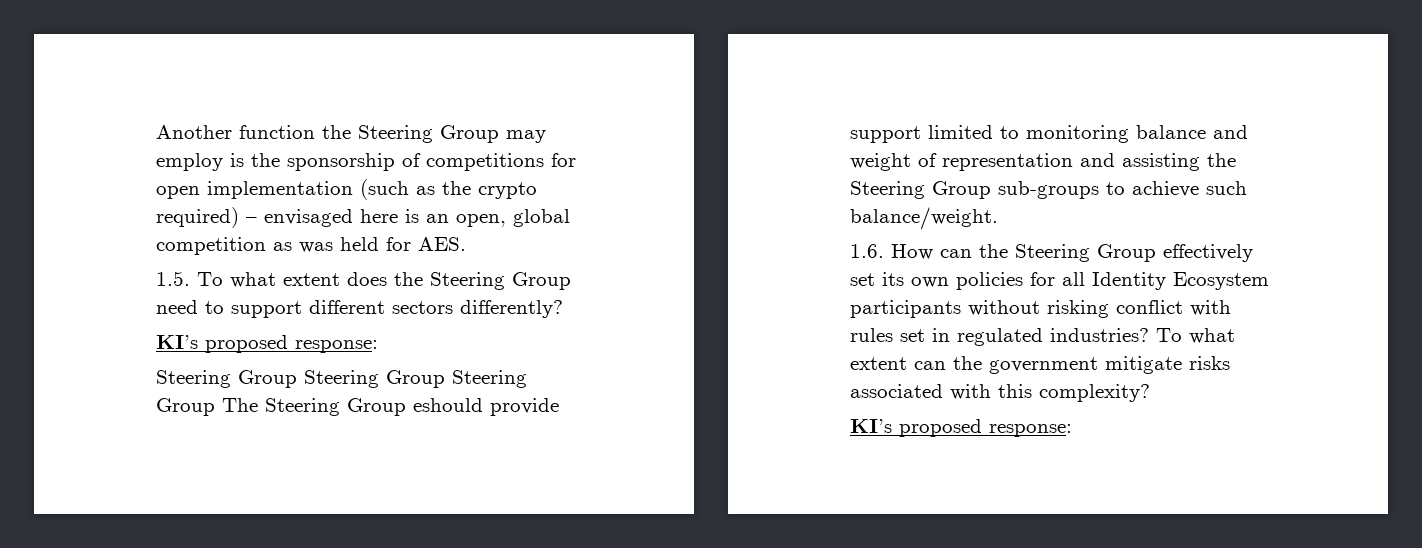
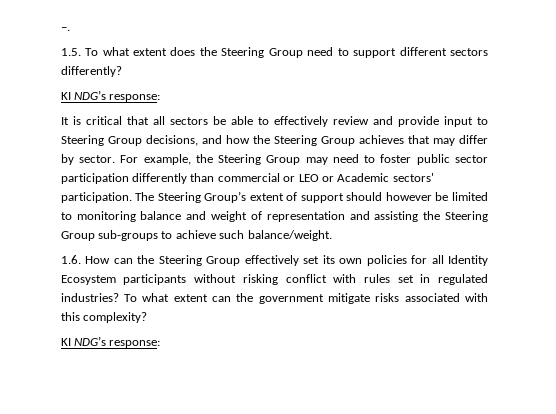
- Another function the Steering Group may employ is the sponsorship of competitions for open implementation (such as the crypto required) – envisaged here is an open, global competition as was held for AES.
+ –.
  1.5. To what extent does the Steering Group need to support different sectors differently?
- KI’s proposed response:
+ KI NDG’s response:
- Steering Group Steering Group Steering Group The Steering Group eshould provide support limited to monitoring balance and weight of representation and assisting the Steering Group sub-groups to achieve such balance/weight.
+ It is critical that all sectors be able to effectively review and provide input to Steering Group decisions, and how the Steering Group achieves that may differ by sector. For example, the Steering Group may need to foster public sector participation differently than commercial or LEO or Academic sectors' participation. The Steering Group’s extent of support should however be limited to monitoring balance and weight of representation and assisting the Steering Group sub-groups to achieve such balance/weight.
  To what extent can the government mitigate risks associated with this complexity?
- KI’s proposed response:
+ KI NDG’s response:

